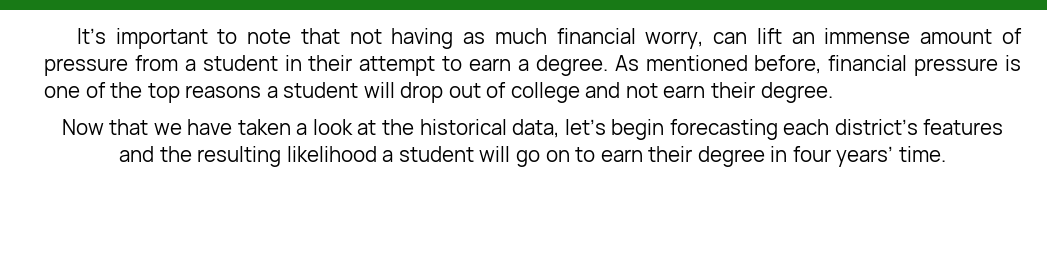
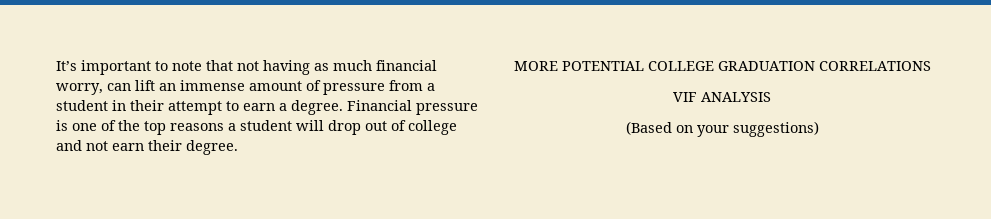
- As mentioned before, financial pressure is one of the top reasons a student will drop out of college and not earn their degree.
+ Financial pressure is one of the top reasons a student will drop out of college and not earn their degree.
- Now that we have taken a look at the historical data, let’s begin forecasting each district’s features and the resulting likelihood a student will go on to earn their degree in four years’ time.
+ MORE POTENTIAL COLLEGE GRADUATION CORRELATIONS
+ VIF ANALYSIS
+ (Based on your suggestions)

